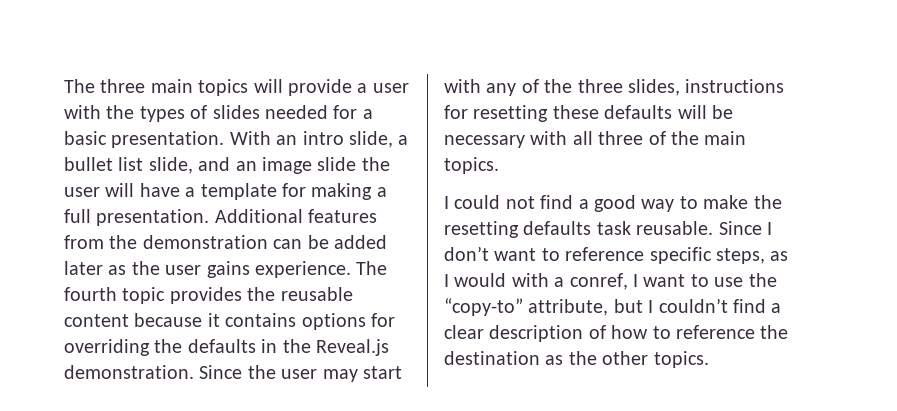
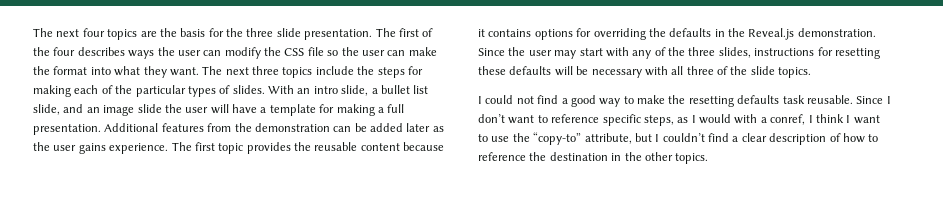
- The three main topics will provide a user with the types of slides needed for a basic presentation.
+ The next four topics are the basis for the three slide presentation. The first of the four describes ways the user can modify the CSS file so the user can make the format into what they want. The next three topics include the steps for making each of the particular types of slides.
- The fourth topic provides the reusable content because it contains options for overriding the defaults in the Reveal.js demonstration.
+ The first topic provides the reusable content because it contains options for overriding the defaults in the Reveal.js demonstration.
- Since the user may start with any of the three slides, instructions for resetting these defaults will be necessary with all three of the main topics.
+ Since the user may start with any of the three slides, instructions for resetting these defaults will be necessary with all three of the slide topics.
- Since I don’t want to reference specific steps, as I would with a conref, I want to use the “copy-to” attribute, but I couldn’t find a clear description of how to reference the destination as the other topics.
+ Since I don’t want to reference specific steps, as I would with a conref, I think I want to use the “copy-to” attribute, but I couldn’t find a clear description of how to reference the destination in the other topics.

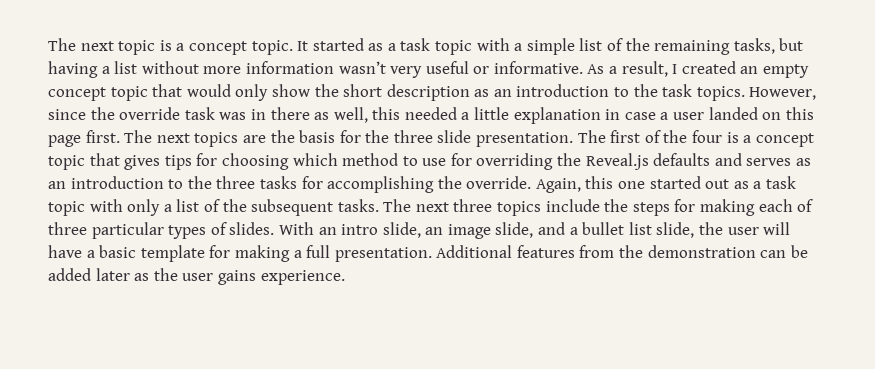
- The next four topics are the basis for the three slide presentation.
+ The next topic is a concept topic. It started as a task topic with a simple list of the remaining tasks, but having a list without more information wasn’t very useful or informative. As a result, I created an empty concept topic that would only show the short description as an introduction to the task topics. However, since the override task was in there as well, this needed a little explanation in case a user landed on this page first. The next topics are the basis for the three slide presentation.
- The first of the four describes ways the user can modify the CSS file so the user can make the format into what they want.
+ The first of the four is a concept topic that gives tips for choosing which method to use for overriding the Reveal.js defaults and serves as an introduction to the three tasks for accomplishing the override. Again, this one started out as a task topic with only a list of the subsequent tasks.
- The next three topics include the steps for making each of the particular types of slides.
+ The next three topics include the steps for making each of three particular types of slides.
- With an intro slide, a bullet list slide, and an image slide the user will have a template for making a full presentation.
+ With an intro slide, an image slide, and a bullet list slide, the user will have a basic template for making a full presentation.
- The first topic provides the reusable content because it contains options for overriding the defaults in the Reveal.js demonstration. Since the user may start with any of the three slides, instructions for resetting these defaults will be necessary with all three of the slide topics.
- I could not find a good way to make the resetting defaults task reusable. Since I don’t want to reference specific steps, as I would with a conref, I think I want to use the “copy-to” attribute, but I couldn’t find a clear description of how to reference the destination in the other topics.

